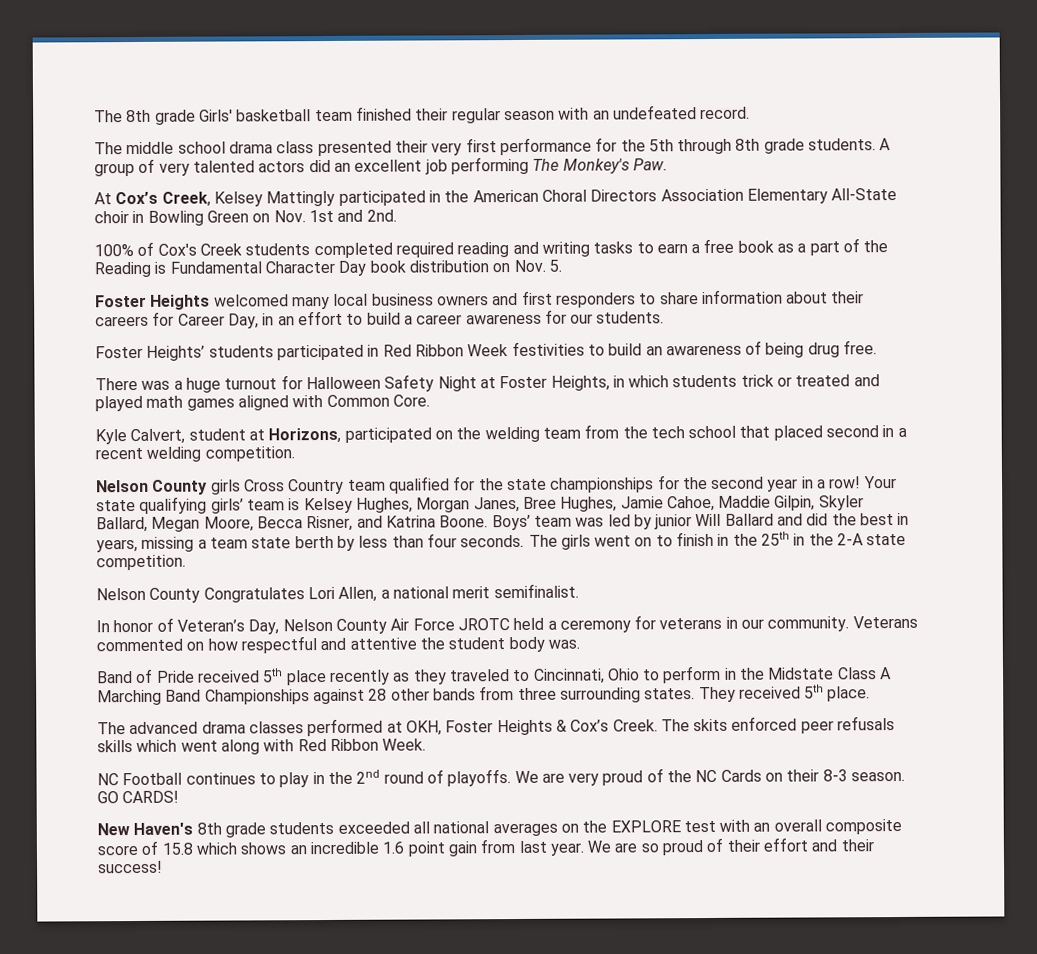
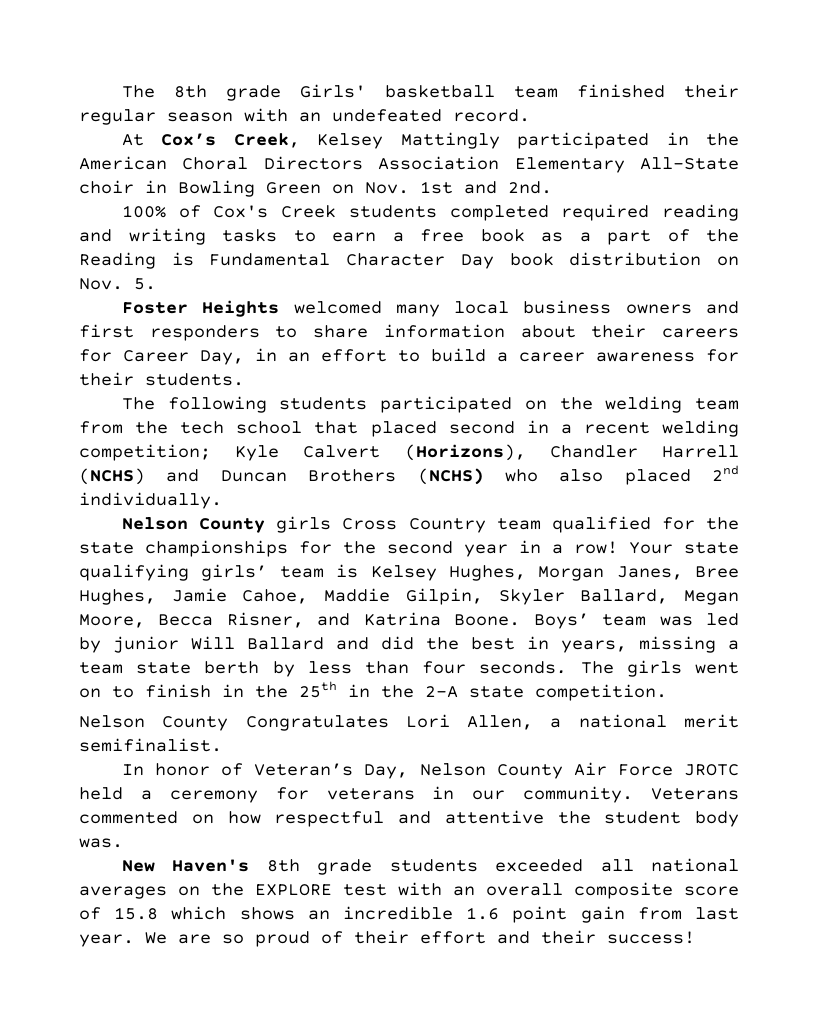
- The middle school drama class presented their very first performance for the 5th through 8th grade students. A group of very talented actors did an excellent job performing The Monkey's Paw.
- Foster Heights welcomed many local business owners and first responders to share information about their careers for Career Day, in an effort to build a career awareness for our students.
+ Foster Heights welcomed many local business owners and first responders to share information about their careers for Career Day, in an effort to build a career awareness for their students.
- Foster Heights’ students participated in Red Ribbon Week festivities to build an awareness of being drug free.
- There was a huge turnout for Halloween Safety Night at Foster Heights, in which students trick or treated and played math games aligned with Common Core.
- Kyle Calvert, student at Horizons, participated on the welding team from the tech school that placed second in a recent welding competition.
+ The following students participated on the welding team from the tech school that placed second in a recent welding competition; Kyle Calvert (Horizons), Chandler Harrell (NCHS) and Duncan Brothers (NCHS) who also placed 2nd individually.
- Band of Pride received 5th place recently as they traveled to Cincinnati, Ohio to perform in the Midstate Class A Marching Band Championships against 28 other bands from three surrounding states. They received 5th place.
- The advanced drama classes performed at OKH, Foster Heights & Cox’s Creek. The skits enforced peer refusals skills which went along with Red Ribbon Week.
- NC Football continues to play in the 2nd round of playoffs. We are very proud of the NC Cards on their 8-3 season. GO CARDS!

